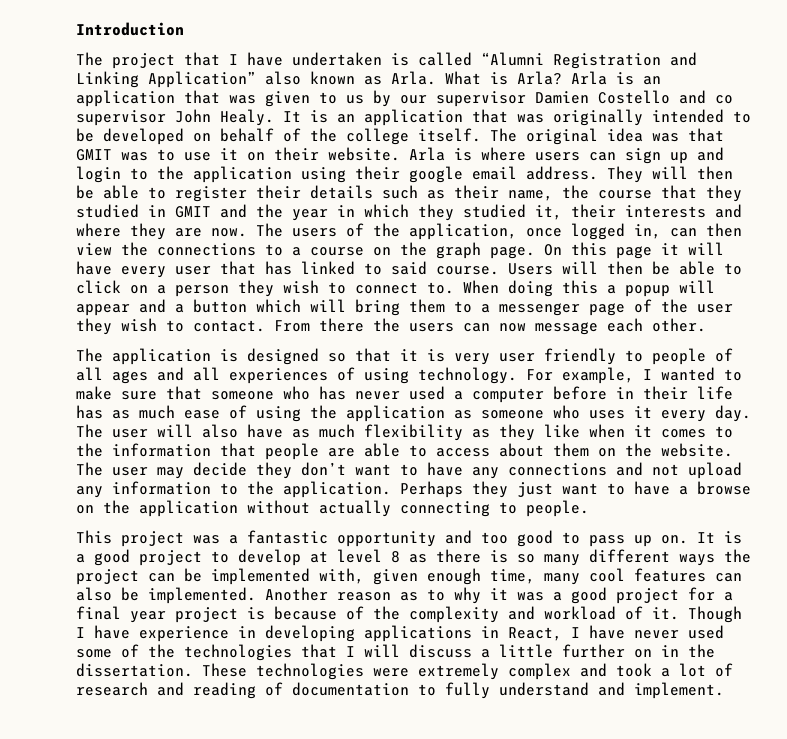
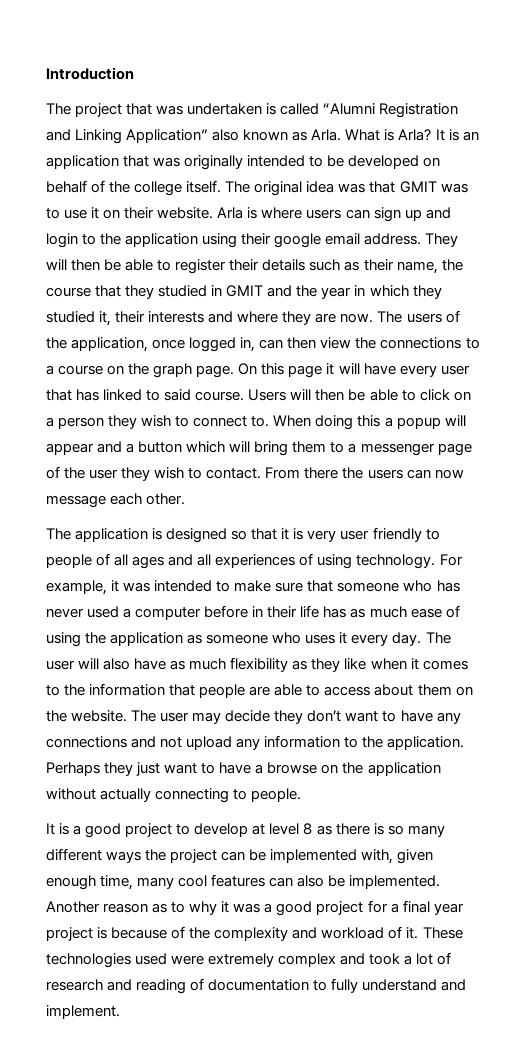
- The project that I have undertaken is called “Alumni Registration and Linking Application” also known as Arla.
+ The project that was undertaken is called “Alumni Registration and Linking Application” also known as Arla.
- Arla is an application that was given to us by our supervisor Damien Costello and co supervisor John Healy.
- For example, I wanted to make sure that someone who has never used a computer before in their life has as much ease of using the application as someone who uses it every day.
+ For example, it was intended to make sure that someone who has never used a computer before in their life has as much ease of using the application as someone who uses it every day.
- This project was a fantastic opportunity and too good to pass up on.
- Though I have experience in developing applications in React, I have never used some of the technologies that I will discuss a little further on in the dissertation.
- These technologies were extremely complex and took a lot of research and reading of documentation to fully understand and implement.
+ These technologies used were extremely complex and took a lot of research and reading of documentation to fully understand and implement.

